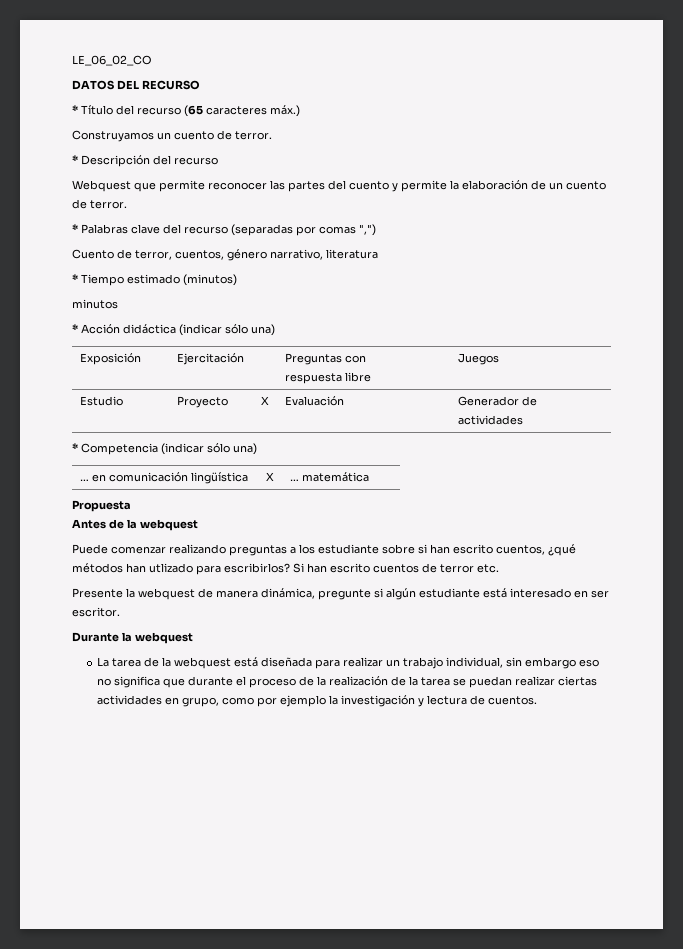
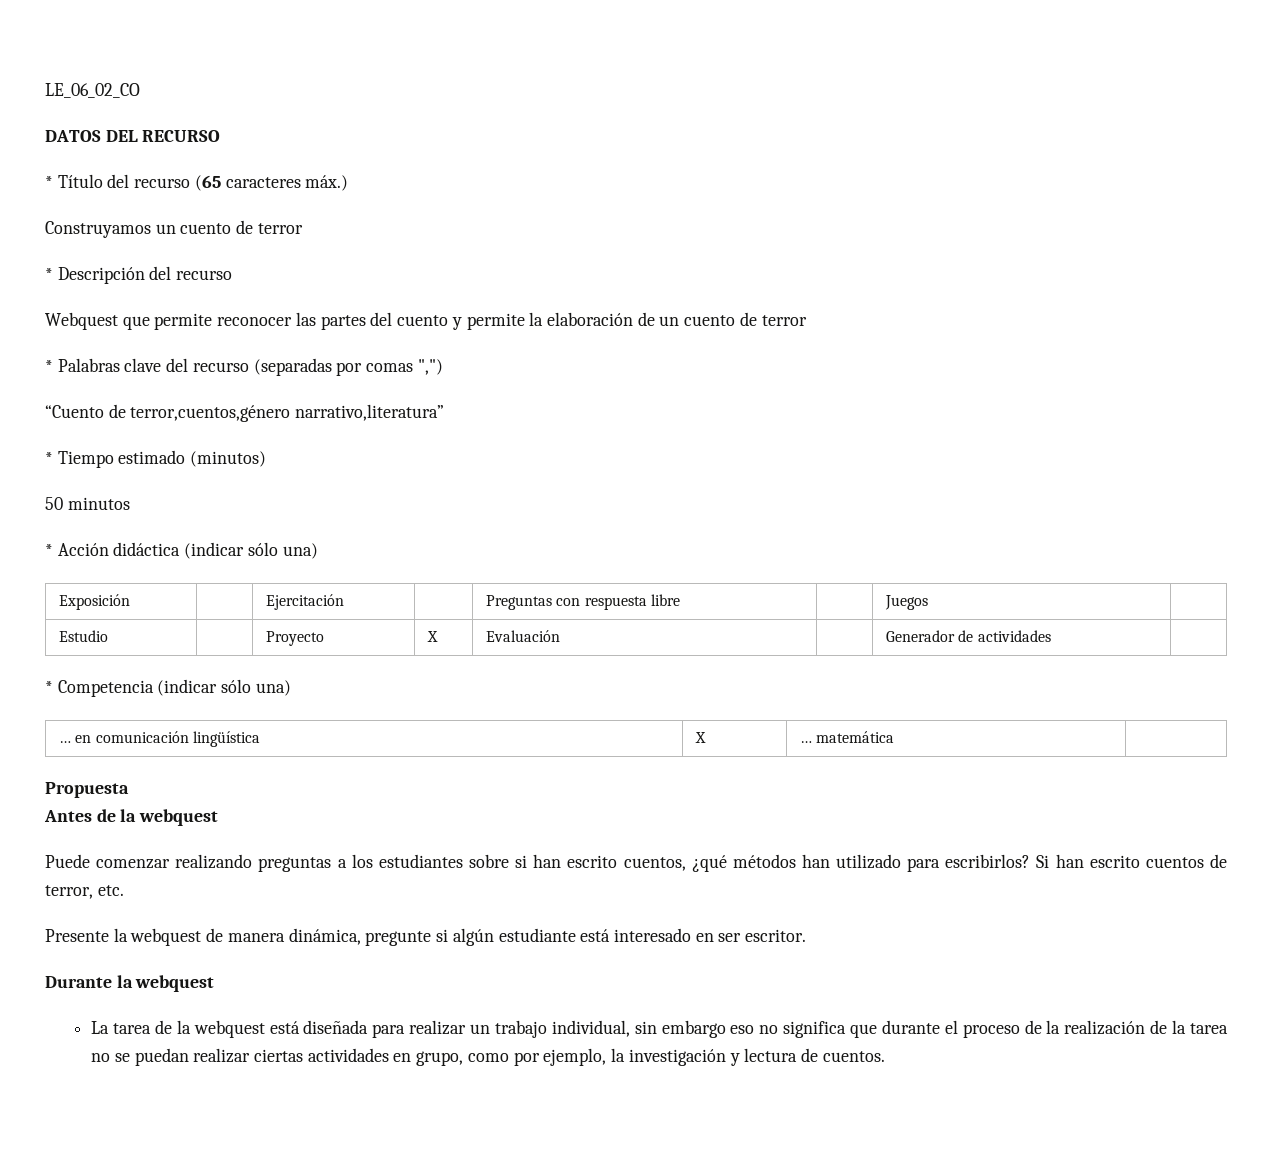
- Construyamos un cuento de terror.
+ Construyamos un cuento de terror
- Webquest que permite reconocer las partes del cuento y permite la elaboración de un cuento de terror.
+ Webquest que permite reconocer las partes del cuento y permite la elaboración de un cuento de terror
- Cuento de terror, cuentos, género narrativo, literatura
+ “Cuento de terror,cuentos,género narrativo,literatura”
- minutos
+ 50 minutos
- Puede comenzar realizando preguntas a los estudiante sobre si han escrito cuentos, ¿qué métodos han utlizado para escribirlos?
+ Puede comenzar realizando preguntas a los estudiantes sobre si han escrito cuentos, ¿qué métodos han utilizado para escribirlos?
- Si han escrito cuentos de terror etc.
+ Si han escrito cuentos de terror, etc.
- La tarea de la webquest está diseñada para realizar un trabajo individual, sin embargo eso no significa que durante el proceso de la realización de la tarea se puedan realizar ciertas actividades en grupo, como por ejemplo la investigación y lectura de cuentos.
+ La tarea de la webquest está diseñada para realizar un trabajo individual, sin embargo eso no significa que durante el proceso de la realización de la tarea no se puedan realizar ciertas actividades en grupo, como por ejemplo, la investigación y lectura de cuentos.

